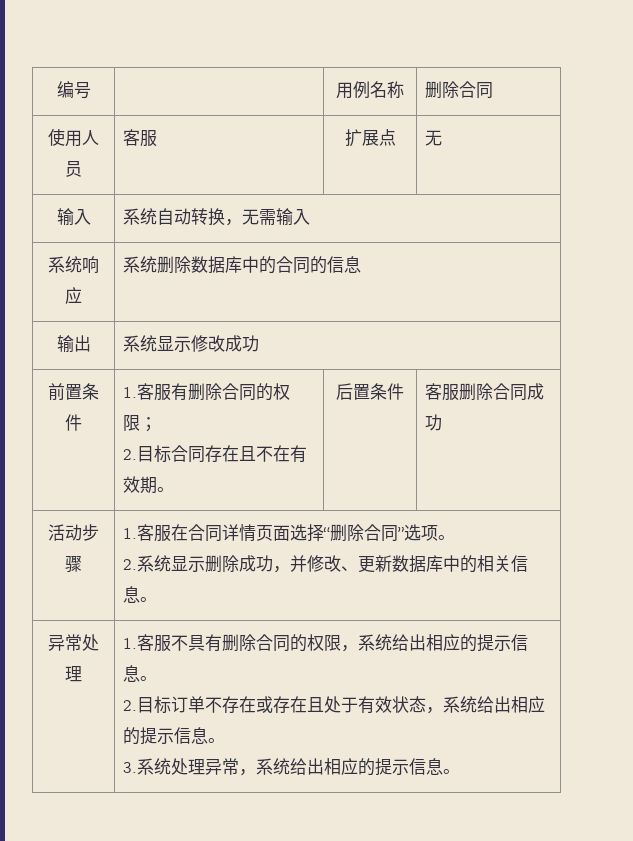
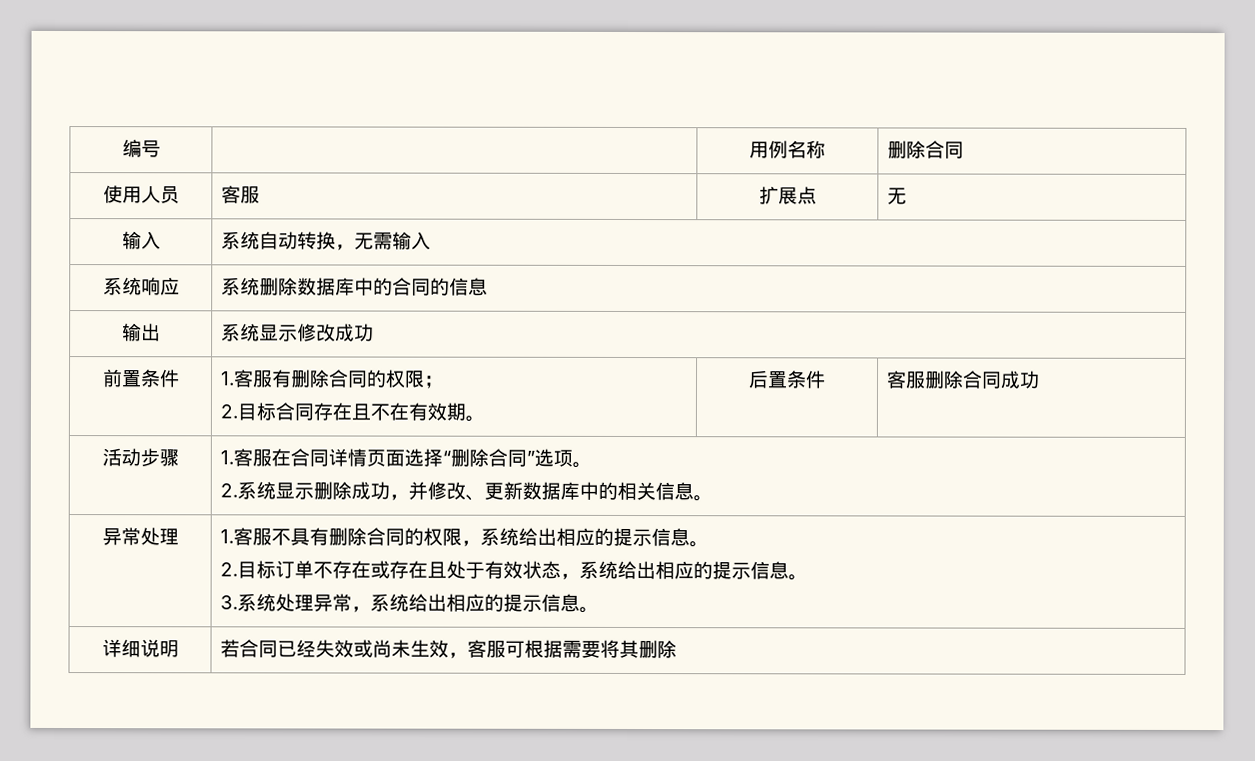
+ 详细说明 | 若合同已经失效或尚未生效，客服可根据需要将其删除

